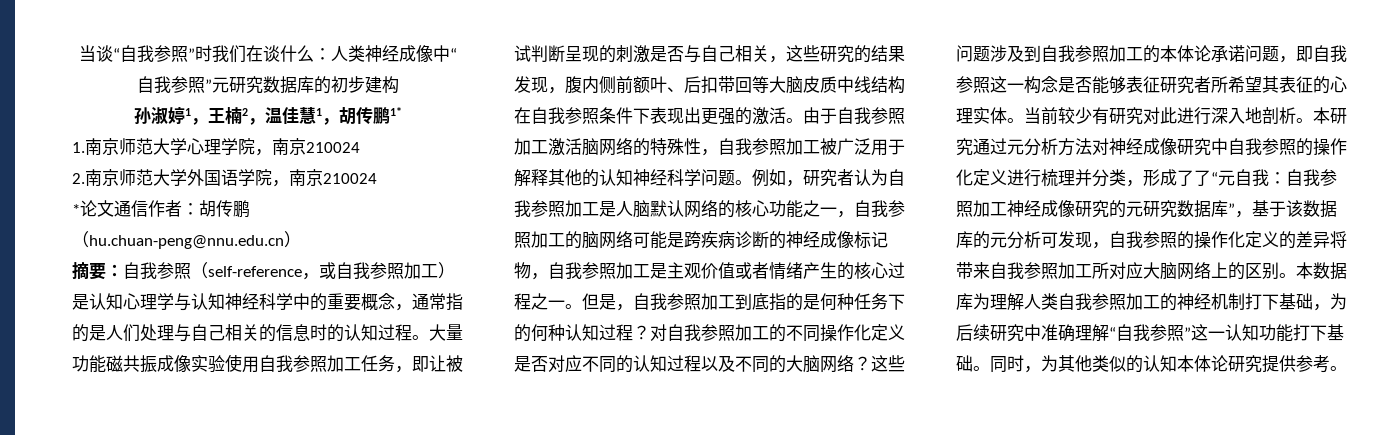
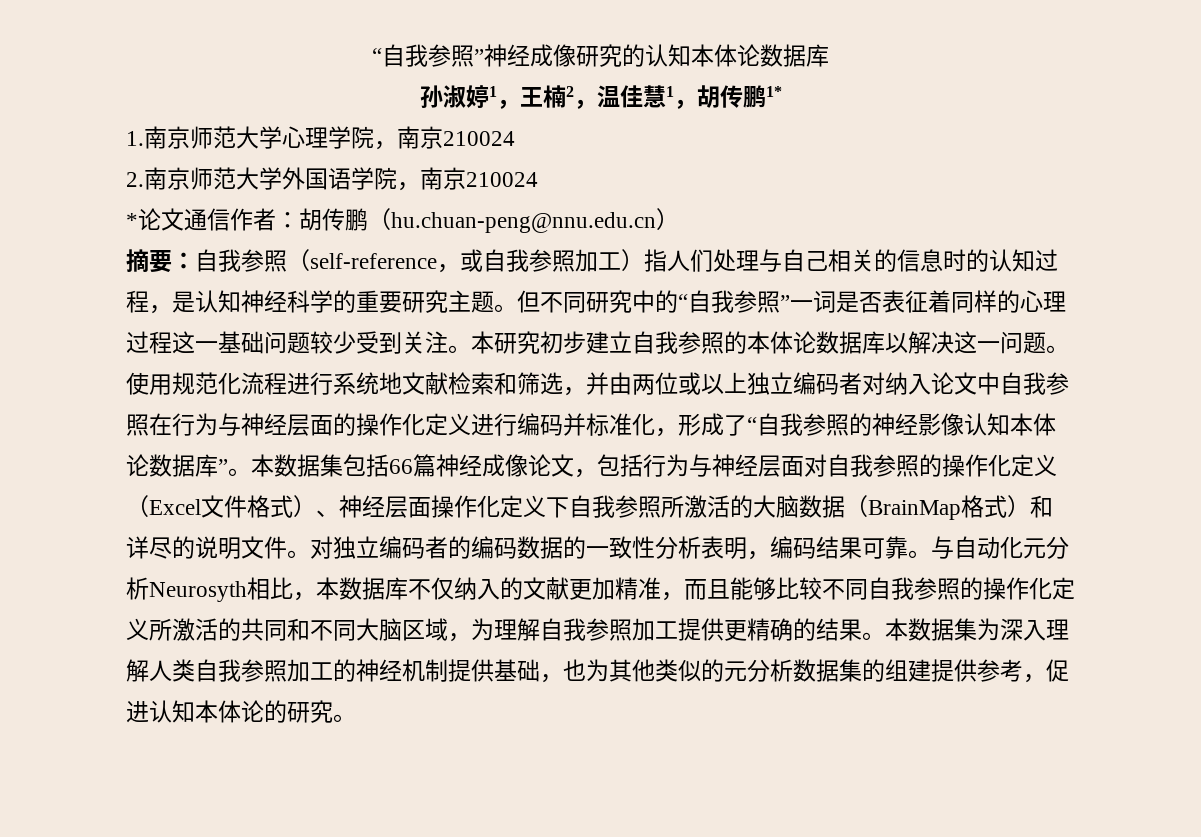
- 当谈“自我参照”时我们在谈什么：人类神经成像中“自我参照”元研究数据库的初步建构
+ “自我参照”神经成像研究的认知本体论数据库
- 摘要：自我参照（self-reference，或自我参照加工）是认知心理学与认知神经科学中的重要概念，通常指的是人们处理与自己相关的信息时的认知过程。大量功能磁共振成像实验使用自我参照加工任务，即让被试判断呈现的刺激是否与自己相关，这些研究的结果发现，腹内侧前额叶、后扣带回等大脑皮质中线结构在自我参照条件下表现出更强的激活。由于自我参照加工激活脑网络的特殊性，自我参照加工被广泛用于解释其他的认知神经科学问题。例如，研究者认为自我参照加工是人脑默认网络的核心功能之一，自我参照加工的脑网络可能是跨疾病诊断的神经成像标记物，自我参照加工是主观价值或者情绪产生的核心过程之一。但是，自我参照加工到底指的是何种任务下的何种认知过程？对自我参照加工的不同操作化定义是否对应不同的认知过程以及不同的大脑网络？这些问题涉及到自我参照加工的本体论承诺问题，即自我参照这一构念是否能够表征研究者所希望其表征的心理实体。当前较少有研究对此进行深入地剖析。本研究通过元分析方法对神经成像研究中自我参照的操作化定义进行梳理并分类，形成了了“元自我：自我参照加工神经成像研究的元研究数据库”，基于该数据库的元分析可发现，自我参照的操作化定义的差异将带来自我参照加工所对应大脑网络上的区别。本数据库为理解人类自我参照加工的神经机制打下基础，为后续研究中准确理解“自我参照”这一认知功能打下基础。同时，为其他类似的认知本体论研究提供参考。
+ 摘要：自我参照（self-reference，或自我参照加工）指人们处理与自己相关的信息时的认知过程，是认知神经科学的重要研究主题。但不同研究中的“自我参照”一词是否表征着同样的心理过程这一基础问题较少受到关注。本研究初步建立自我参照的本体论数据库以解决这一问题。使用规范化流程进行系统地文献检索和筛选，并由两位或以上独立编码者对纳入论文中自我参照在行为与神经层面的操作化定义进行编码并标准化，形成了“自我参照的神经影像认知本体论数据库”。本数据集包括66篇神经成像论文，包括行为与神经层面对自我参照的操作化定义（Excel文件格式）、神经层面操作化定义下自我参照所激活的大脑数据（BrainMap格式）和详尽的说明文件。对独立编码者的编码数据的一致性分析表明，编码结果可靠。与自动化元分析Neurosyth相比，本数据库不仅纳入的文献更加精准，而且能够比较不同自我参照的操作化定义所激活的共同和不同大脑区域，为理解自我参照加工提供更精确的结果。本数据集为深入理解人类自我参照加工的神经机制提供基础，也为其他类似的元分析数据集的组建提供参考，促进认知本体论的研究。

